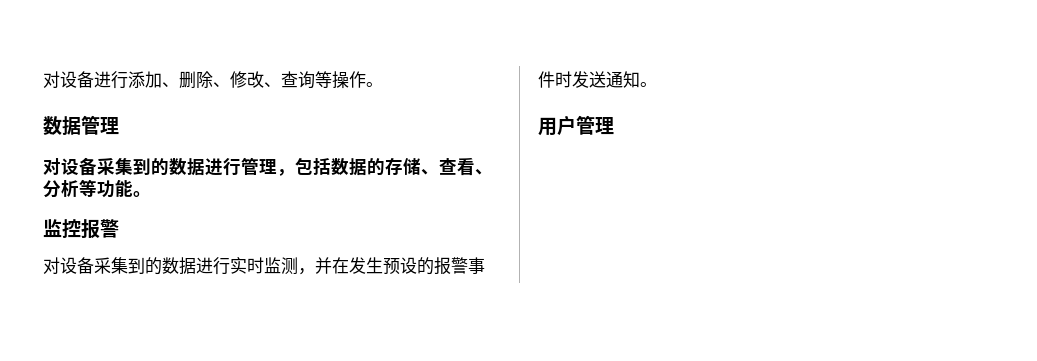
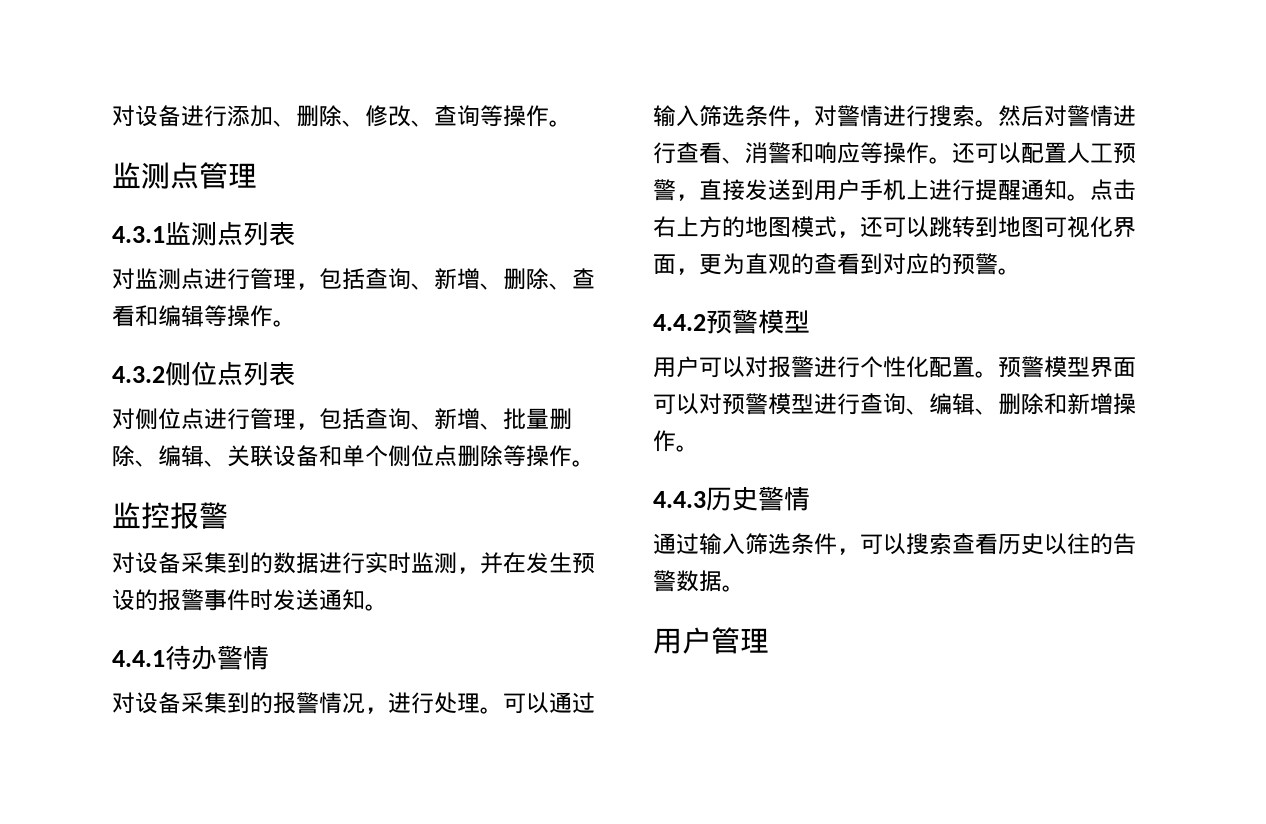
- 数据管理
+ 监测点管理
- 对设备采集到的数据进行管理，包括数据的存储、查看、分析等功能。
+ 4.3.1监测点列表
+ 对监测点进行管理，包括查询、新增、删除、查看和编辑等操作。
+ 4.3.2侧位点列表
+ 对侧位点进行管理，包括查询、新增、批量删除、编辑、关联设备和单个侧位点删除等操作。
+ 4.4.1待办警情
+ 对设备采集到的报警情况，进行处理。可以通过输入筛选条件，对警情进行搜索。然后对警情进行查看、消警和响应等操作。还可以配置人工预警，直接发送到用户手机上进行提醒通知。点击右上方的地图模式，还可以跳转到地图可视化界面，更为直观的查看到对应的预警。
+ 4.4.2预警模型
+ 用户可以对报警进行个性化配置。预警模型界面可以对预警模型进行查询、编辑、删除和新增操作。
+ 4.4.3历史警情
+ 通过输入筛选条件，可以搜索查看历史以往的告警数据。

